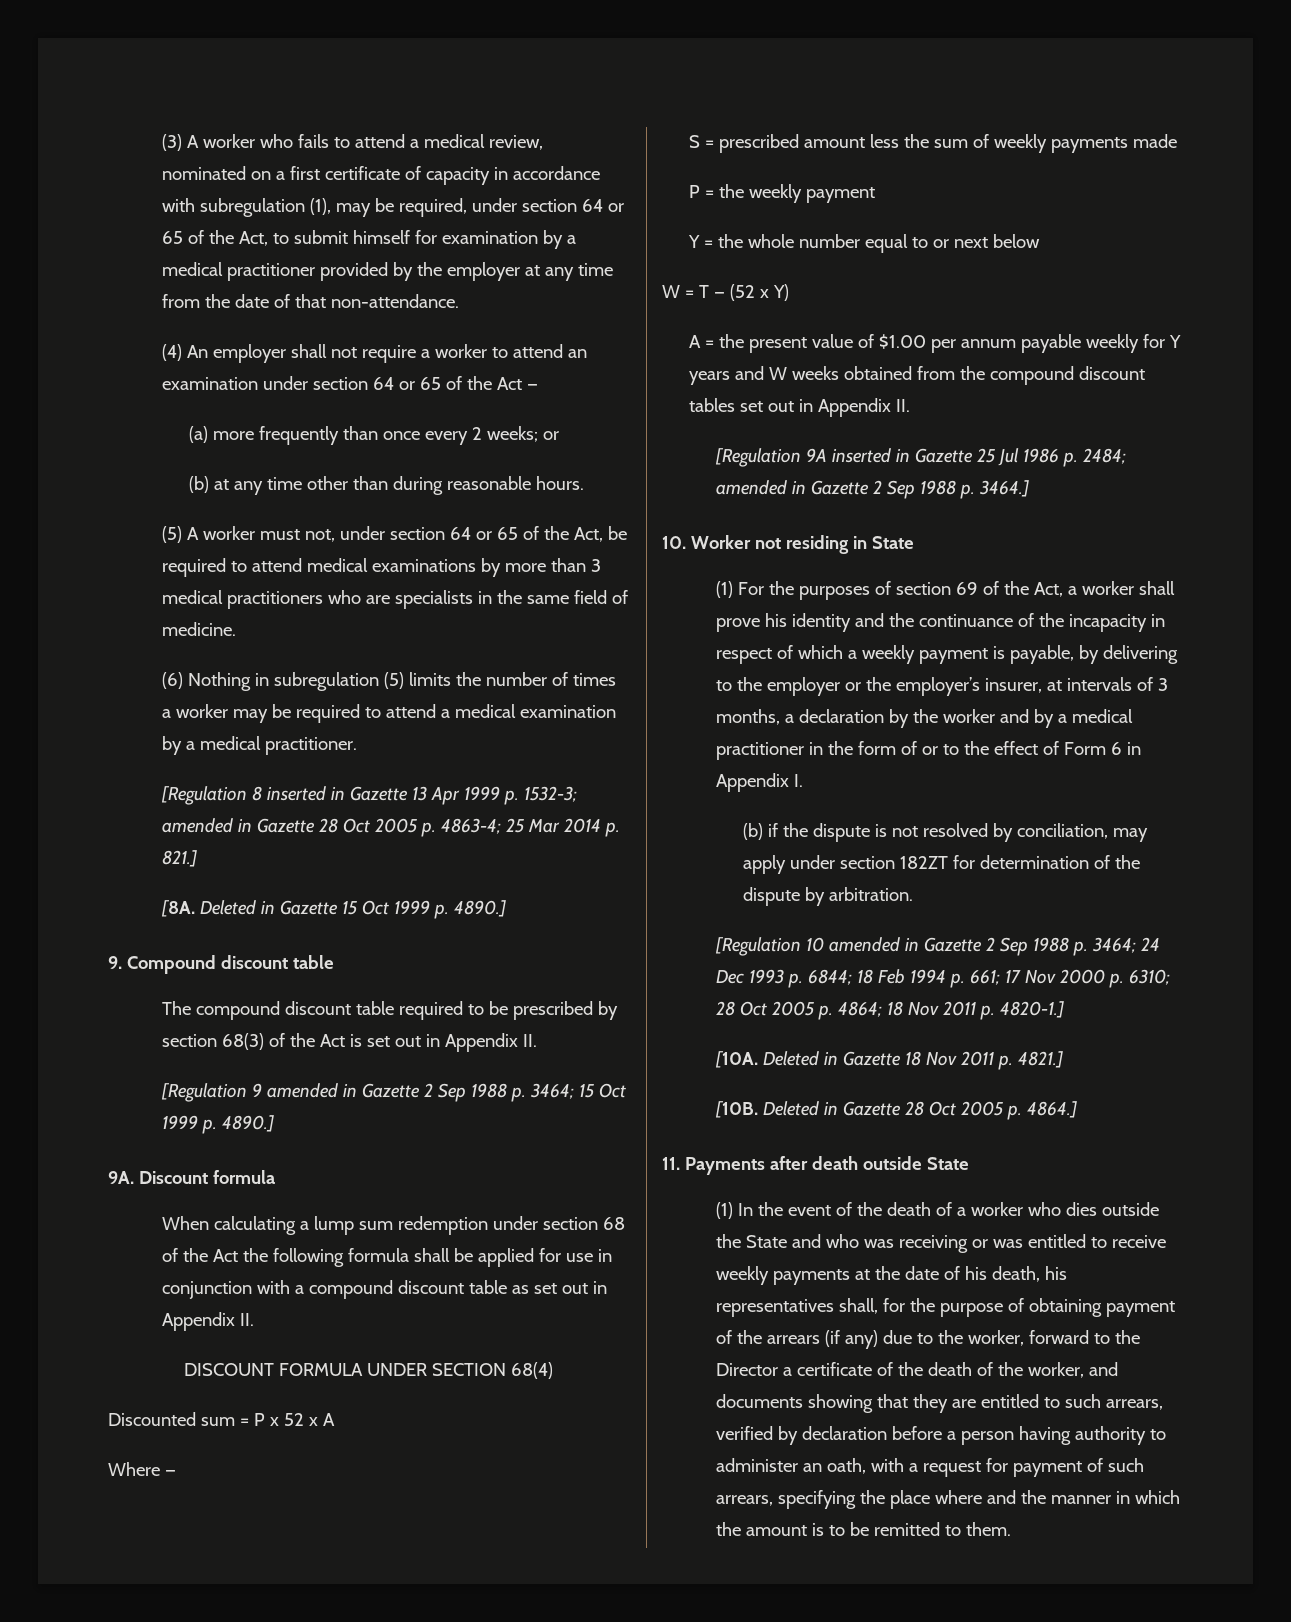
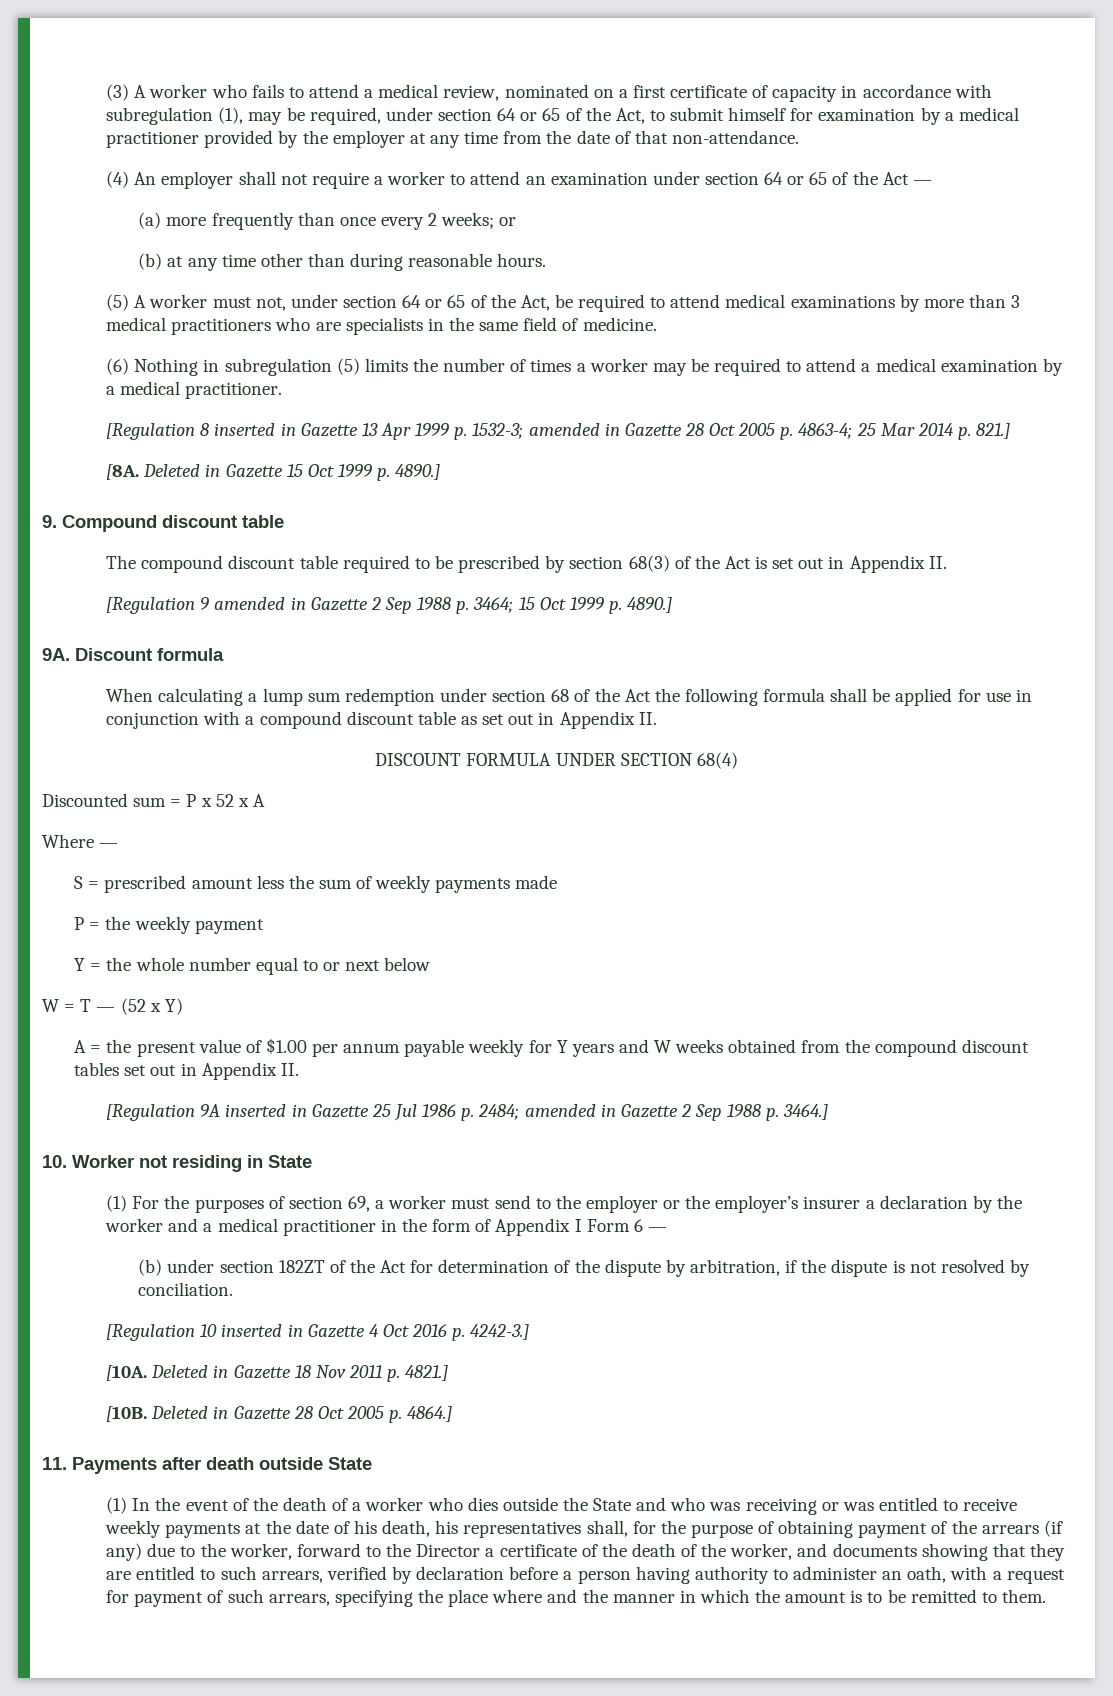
- (1) For the purposes of section 69 of the Act, a worker shall prove his identity and the continuance of the incapacity in respect of which a weekly payment is payable, by delivering to the employer or the employer’s insurer, at intervals of 3 months, a declaration by the worker and by a medical practitioner in the form of or to the effect of Form 6 in Appendix I.
- (b) if the dispute is not resolved by conciliation, may apply under section 182ZT for determination of the dispute by arbitration.
+ (1) For the purposes of section 69, a worker must send to the employer or the employer’s insurer a declaration by the worker and a medical practitioner in the form of Appendix I Form 6 —
+ (b) under section 182ZT of the Act for determination of the dispute by arbitration, if the dispute is not resolved by conciliation.
- [Regulation 10 amended in Gazette 2 Sep 1988 p. 3464; 24 Dec 1993 p. 6844; 18 Feb 1994 p. 661; 17 Nov 2000 p. 6310; 28 Oct 2005 p. 4864; 18 Nov 2011 p. 4820-1.]
+ [Regulation 10 inserted in Gazette 4 Oct 2016 p. 4242-3.]

